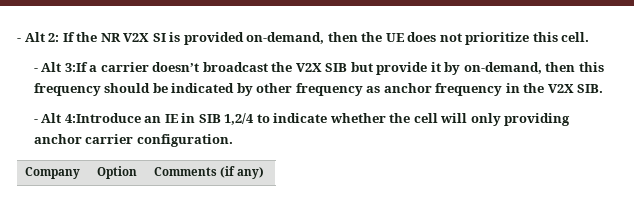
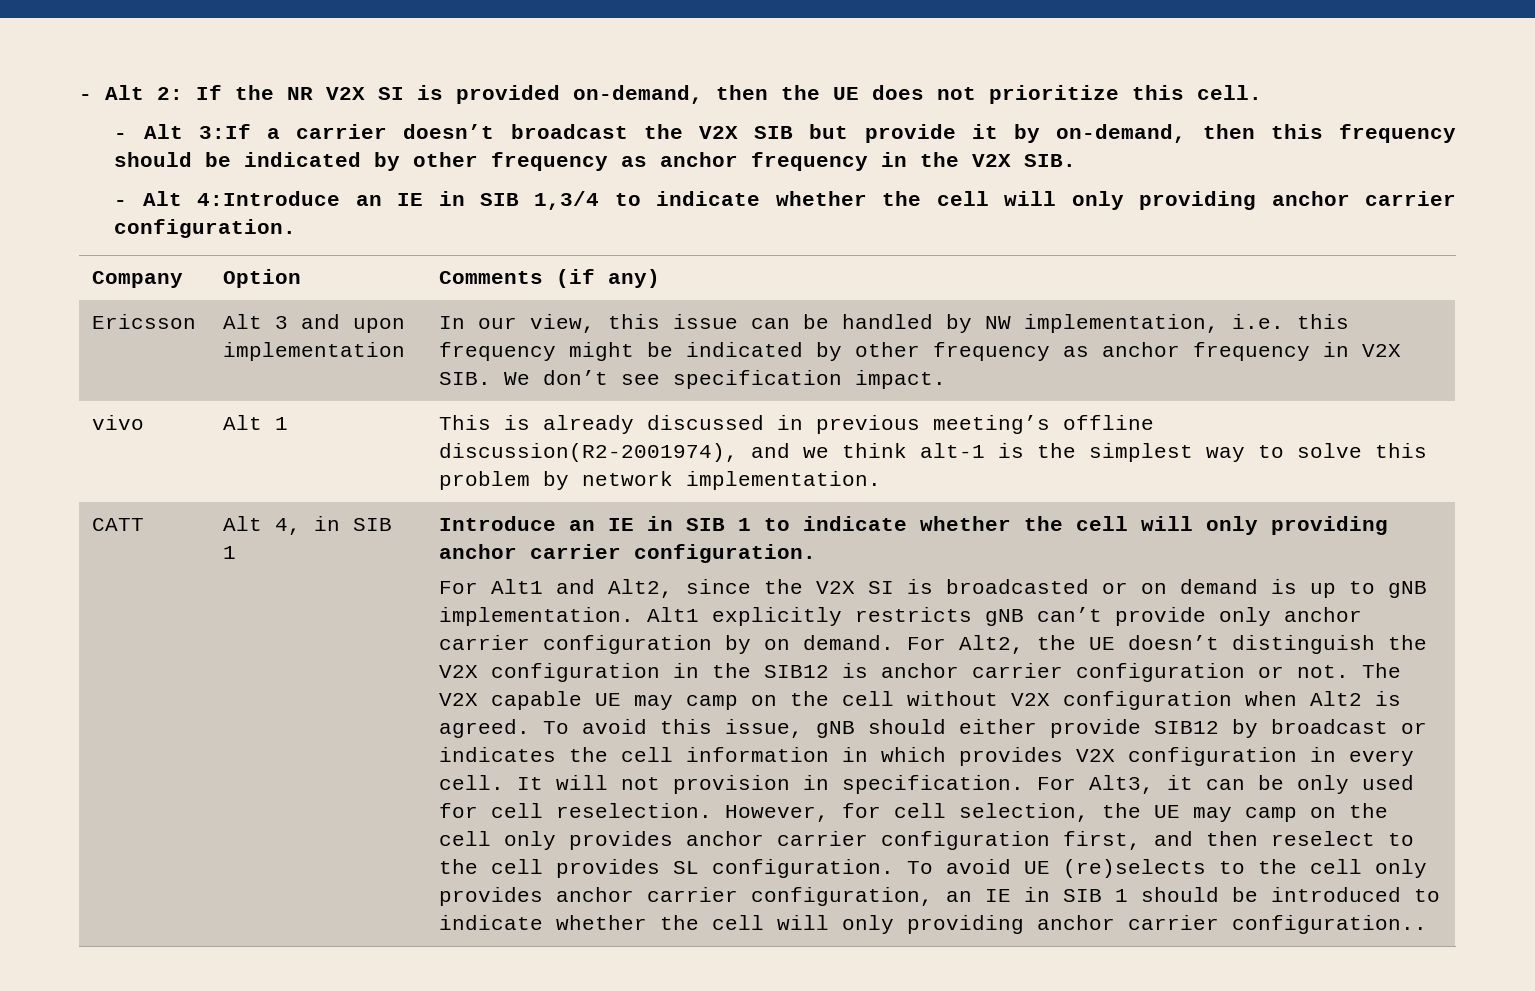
- - Alt 4:Introduce an IE in SIB 1,2/4 to indicate whether the cell will only providing anchor carrier configuration.
+ - Alt 4:Introduce an IE in SIB 1,3/4 to indicate whether the cell will only providing anchor carrier configuration.
+ Ericsson | Alt 3 and upon implementation | In our view, this issue can be handled by NW implementation, i.e. this frequency might be indicated by other frequency as anchor frequency in V2X SIB. We don’t see specification impact.
+ vivo | Alt 1 | This is already discussed in previous meeting’s offline discussion(R2-2001974), and we think alt-1 is the simplest way to solve this problem by network implementation.
+ CATT | Alt 4, in SIB 1 | Introduce an IE in SIB 1 to indicate whether the cell will only providing anchor carrier configuration.
+ For Alt1 and Alt2, since the V2X SI is broadcasted or on demand is up to gNB implementation. Alt1 explicitly restricts gNB can’t provide only anchor carrier configuration by on demand. For Alt2, the UE doesn’t distinguish the V2X configuration in the SIB12 is anchor carrier configuration or not. The V2X capable UE may camp on the cell without V2X configuration when Alt2 is agreed. To avoid this issue, gNB should either provide SIB12 by broadcast or indicates the cell information in which provides V2X configuration in every cell. It will not provision in specification. For Alt3, it can be only used for cell reselection. However, for cell selection, the UE may camp on the cell only provides anchor carrier configuration first, and then reselect to the cell provides SL configuration. To avoid UE (re)selects to the cell only provides anchor carrier configuration, an IE in SIB 1 should be introduced to indicate whether the cell will only providing anchor carrier configuration..

